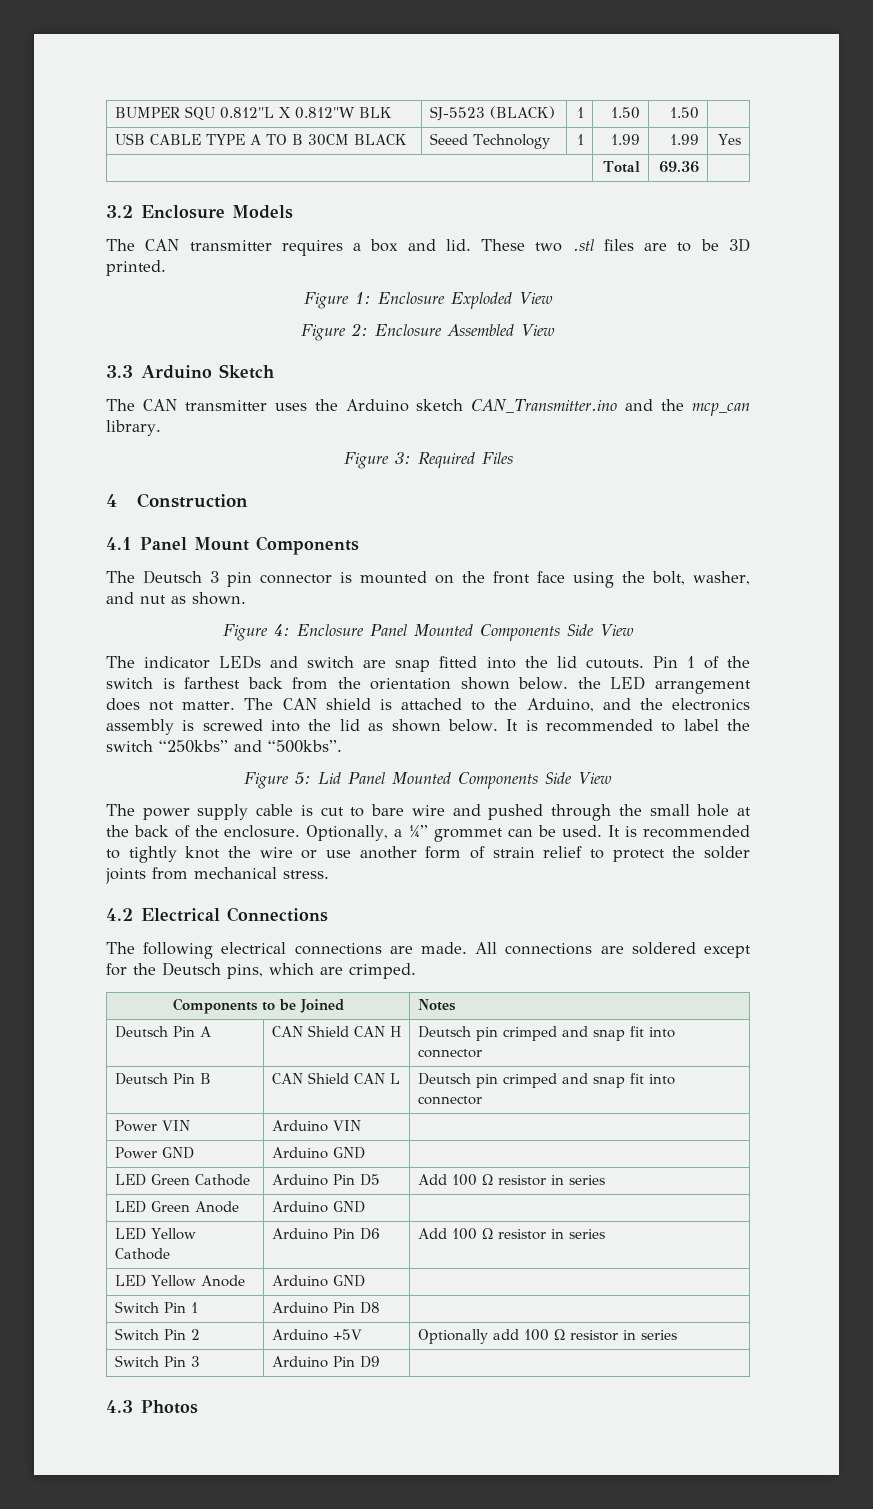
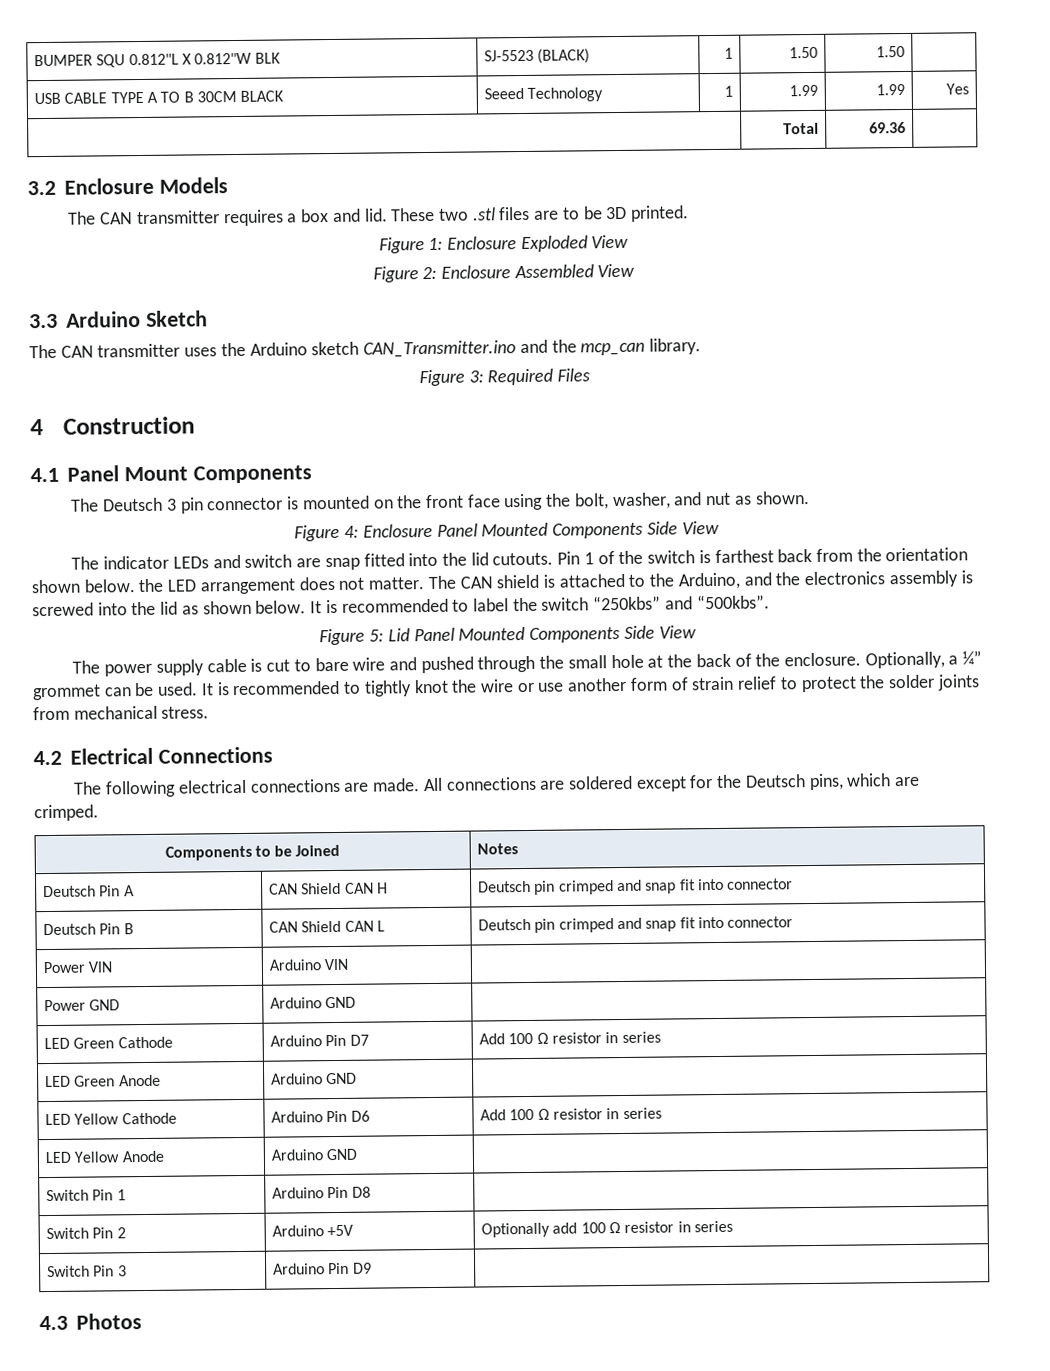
- LED Green Cathode | Arduino Pin D5 | Add 100 Ω resistor in series
+ LED Green Cathode | Arduino Pin D7 | Add 100 Ω resistor in series

